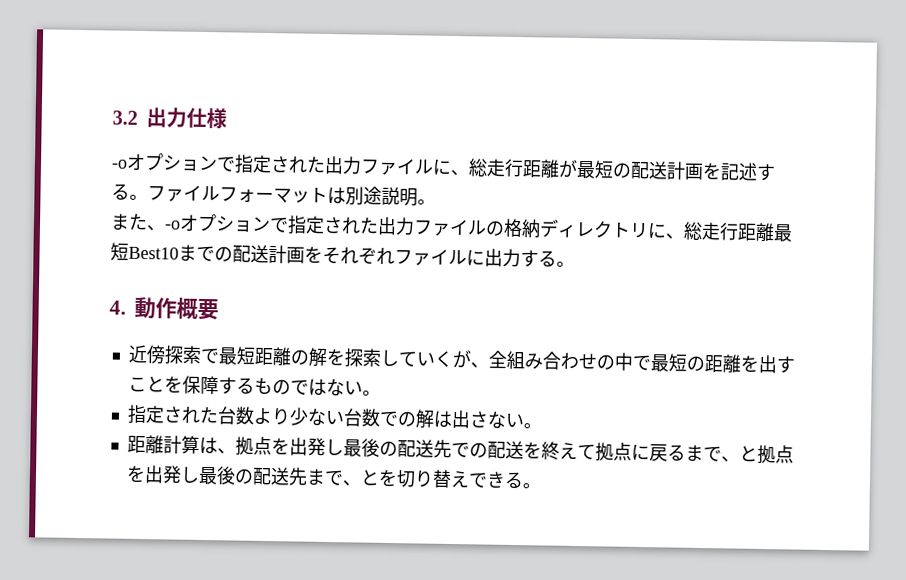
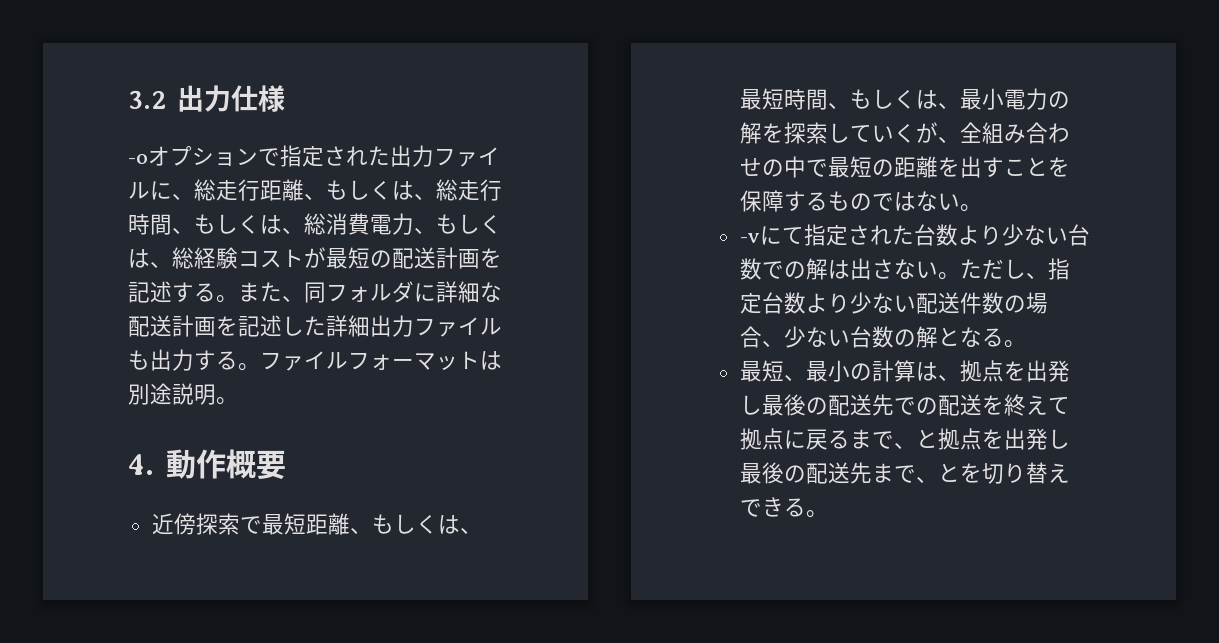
- -oオプションで指定された出力ファイルに、総走行距離が最短の配送計画を記述する。
+ -oオプションで指定された出力ファイルに、総走行距離、もしくは、総走行時間、もしくは、総消費電力、もしくは、総経験コストが最短の配送計画を記述する。
+ また、同フォルダに詳細な配送計画を記述した詳細出力ファイルも出力する。
- また、-oオプションで指定された出力ファイルの格納ディレクトリに、総走行距離最短Best10までの配送計画をそれぞれファイルに出力する。
- 近傍探索で最短距離の解を探索していくが、全組み合わせの中で最短の距離を出すことを保障するものではない。
+ 近傍探索で最短距離、もしくは、最短時間、もしくは、最小電力の解を探索していくが、全組み合わせの中で最短の距離を出すことを保障するものではない。
- 指定された台数より少ない台数での解は出さない。
- 距離計算は、拠点を出発し最後の配送先での配送を終えて拠点に戻るまで、と拠点を出発し最後の配送先まで、とを切り替えできる。
+ -vにて指定された台数より少ない台数での解は出さない。ただし、指定台数より少ない配送件数の場合、少ない台数の解となる。
+ 最短、最小の計算は、拠点を出発し最後の配送先での配送を終えて拠点に戻るまで、と拠点を出発し最後の配送先まで、とを切り替えできる。

